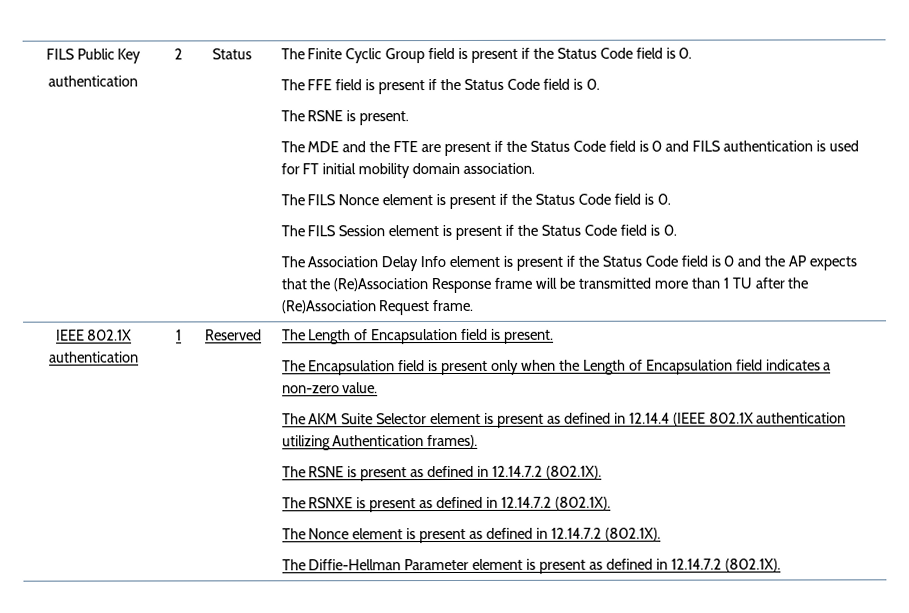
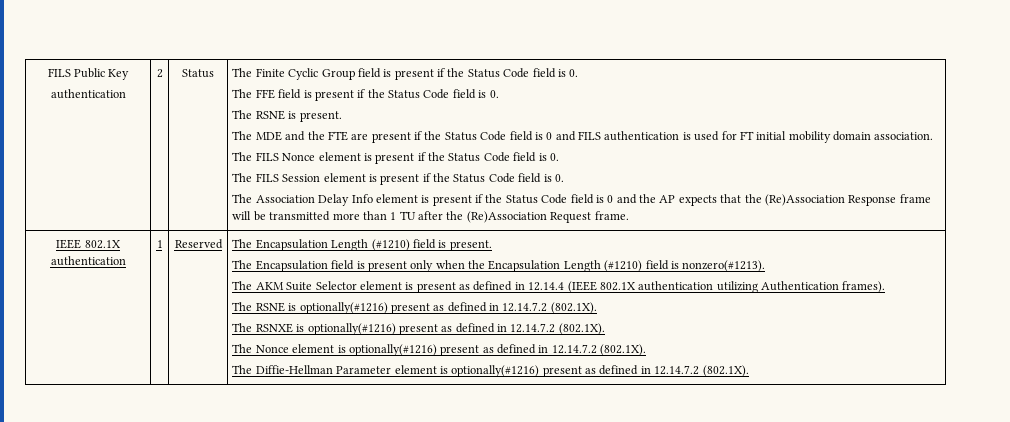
- The Length of Encapsulation field is present.
+ The Encapsulation Length (#1210) field is present.
- The Encapsulation field is present only when the Length of Encapsulation field indicates a non-zero value.
+ The Encapsulation field is present only when the Encapsulation Length (#1210) field is nonzero(#1213).
- The RSNE is present as defined in 12.14.7.2 (802.1X).
+ The RSNE is optionally(#1216) present as defined in 12.14.7.2 (802.1X).
- The RSNXE is present as defined in 12.14.7.2 (802.1X).
+ The RSNXE is optionally(#1216) present as defined in 12.14.7.2 (802.1X).
- The Nonce element is present as defined in 12.14.7.2 (802.1X).
+ The Nonce element is optionally(#1216) present as defined in 12.14.7.2 (802.1X).
- The Diffie-Hellman Parameter element is present as defined in 12.14.7.2 (802.1X).
+ The Diffie-Hellman Parameter element is optionally(#1216) present as defined in 12.14.7.2 (802.1X).

